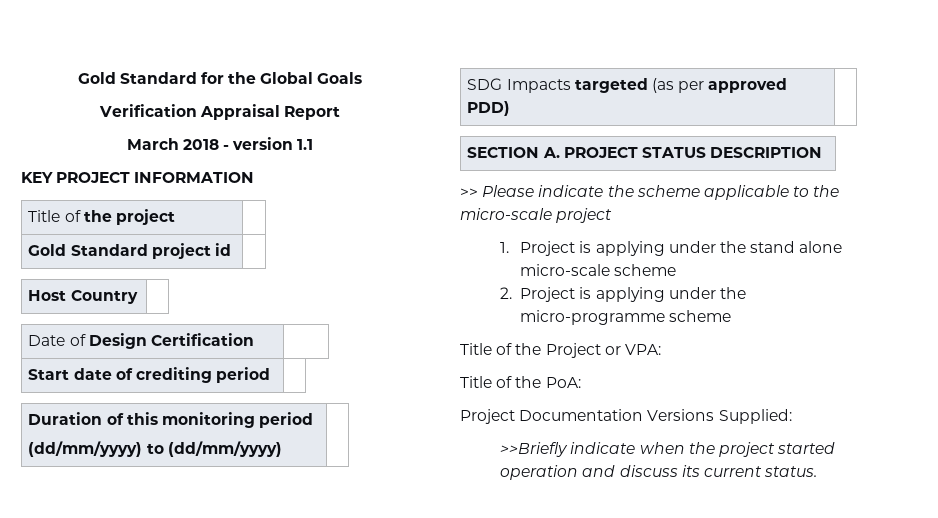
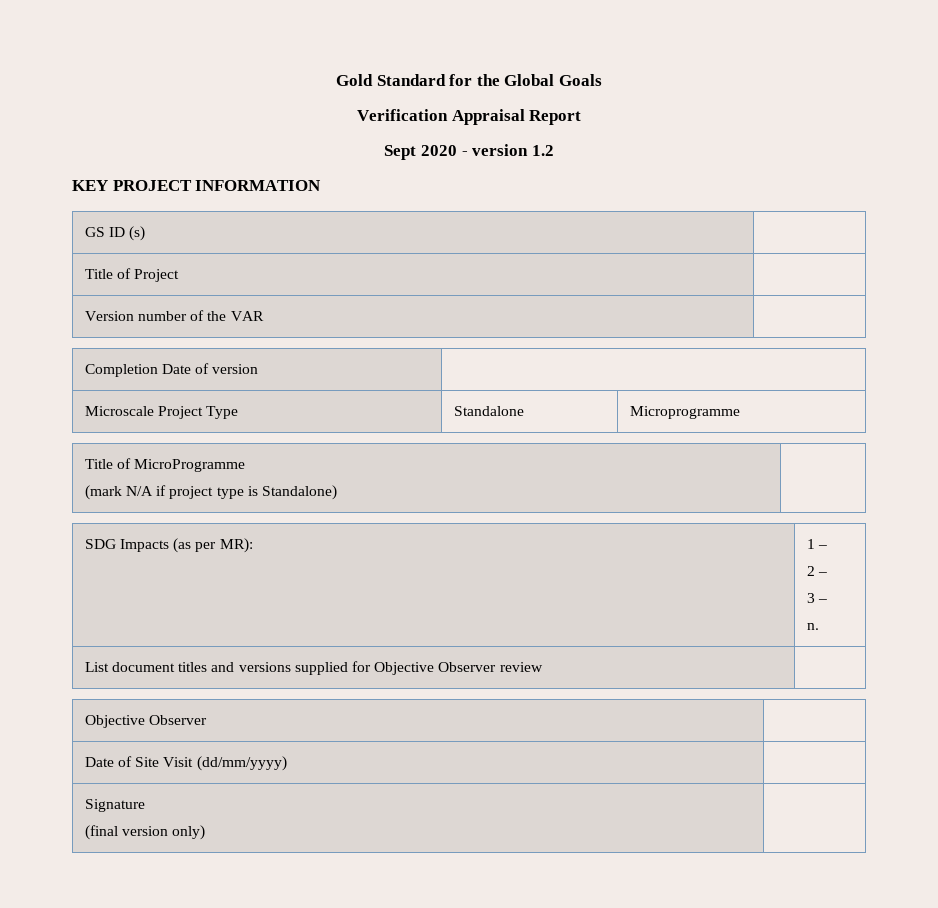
- March 2018 - version 1.1
+ Sept 2020 - version 1.2
- Title of the project |
- Gold Standard project id |
- Host Country |
- Date of Design Certification |
- Start date of crediting period |
- Duration of this monitoring period
- (dd/mm/yyyy) to (dd/mm/yyyy) |
- SDG Impacts targeted (as per approved PDD) |
- SECTION A. PROJECT STATUS DESCRIPTION
- >> Please indicate the scheme applicable to the micro-scale project
- 1. Project is applying under the stand alone micro-scale scheme
- 2. Project is applying under the micro-programme scheme
- Title of the Project or VPA:
- Title of the PoA:
- Project Documentation Versions Supplied:
- >>Briefly indicate when the project started operation and discuss its current status.
+ GS ID (s) |
+ Title of Project |
+ Version number of the VAR |
+ Completion Date of version |
+ Microscale Project Type | Standalone | Microprogramme
+ Title of MicroProgramme
+ (mark N/A if project type is Standalone) |
+ SDG Impacts (as per MR): | 1 –
+ 2 –
+ 3 –
+ n.
+ List document titles and versions supplied for Objective Observer review |
+ Objective Observer |
+ Date of Site Visit (dd/mm/yyyy) |
+ Signature
+ (final version only) |

